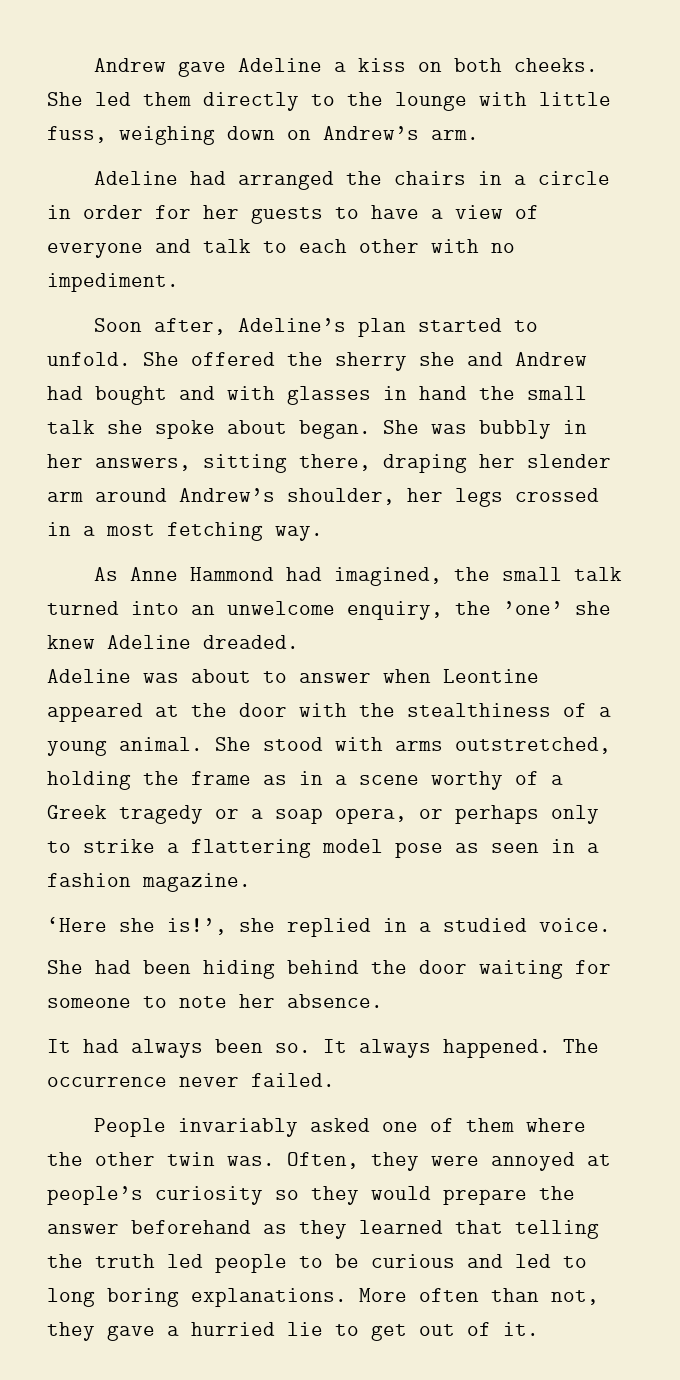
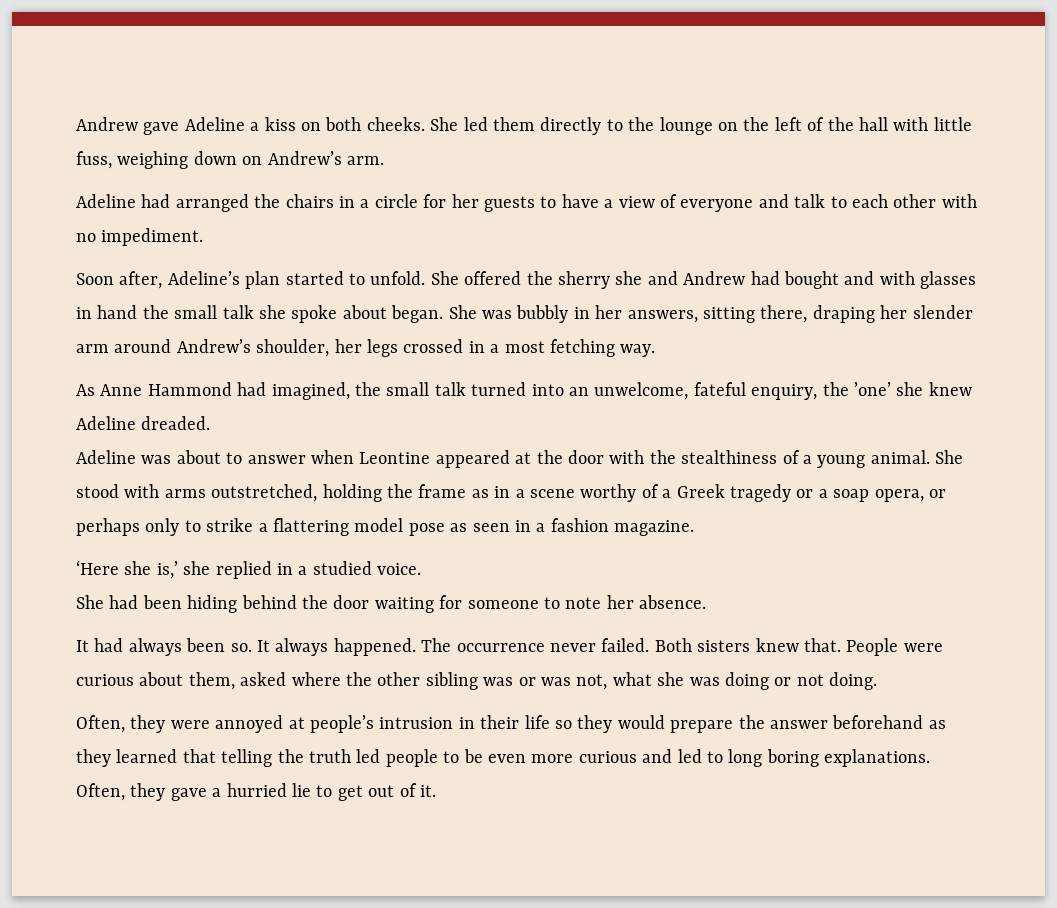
- She led them directly to the lounge with little fuss, weighing down on Andrew’s arm.
+ She led them directly to the lounge on the left of the hall with little fuss, weighing down on Andrew’s arm.
- Adeline had arranged the chairs in a circle in order for her guests to have a view of everyone and talk to each other with no impediment.
+ Adeline had arranged the chairs in a circle for her guests to have a view of everyone and talk to each other with no impediment.
- As Anne Hammond had imagined, the small talk turned into an unwelcome enquiry, the ’one’ she knew Adeline dreaded.
+ As Anne Hammond had imagined, the small talk turned into an unwelcome, fateful enquiry, the ’one’ she knew Adeline dreaded.
- ‘Here she is!’, she replied in a studied voice.
+ ‘Here she is,’ she replied in a studied voice.
- The occurrence never failed.
- People invariably asked one of them where the other twin was. Often, they were annoyed at people’s curiosity so they would prepare the answer beforehand as they learned that telling the truth led people to be curious and led to long boring explanations.
+ The occurrence never failed. Both sisters knew that. People were curious about them, asked where the other sibling was or was not, what she was doing or not doing.
+ Often, they were annoyed at people’s intrusion in their life so they would prepare the answer beforehand as they learned that telling the truth led people to be even more curious and led to long boring explanations.
- More often than not, they gave a hurried lie to get out of it.
+ Often, they gave a hurried lie to get out of it.

